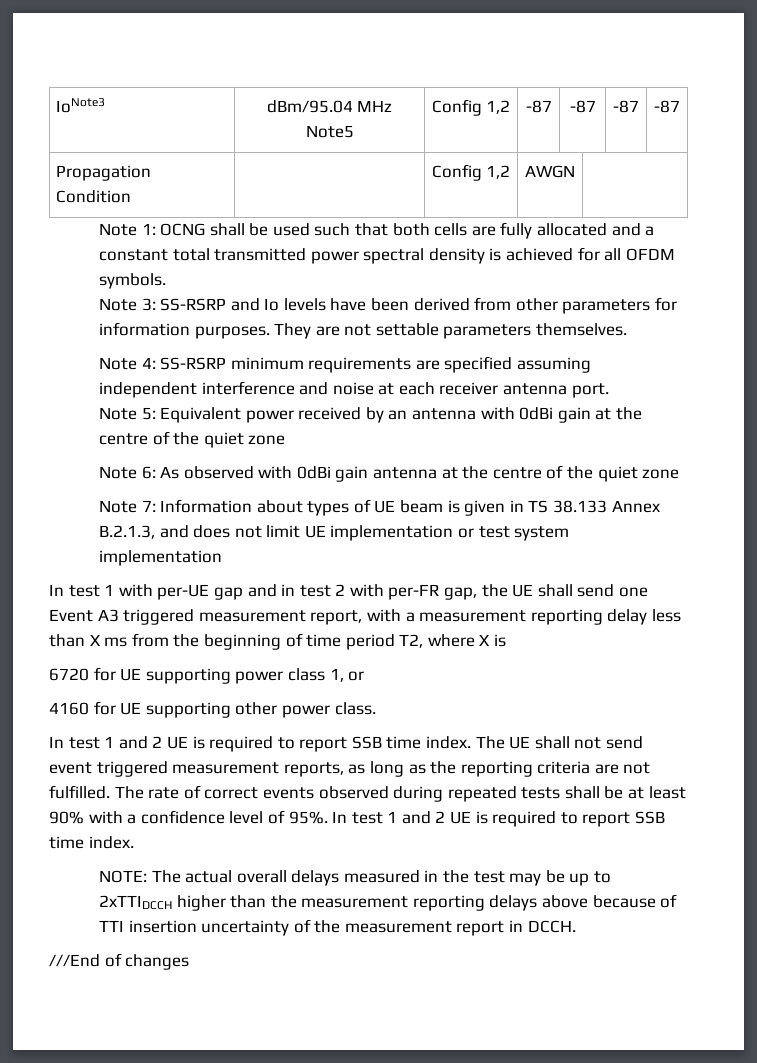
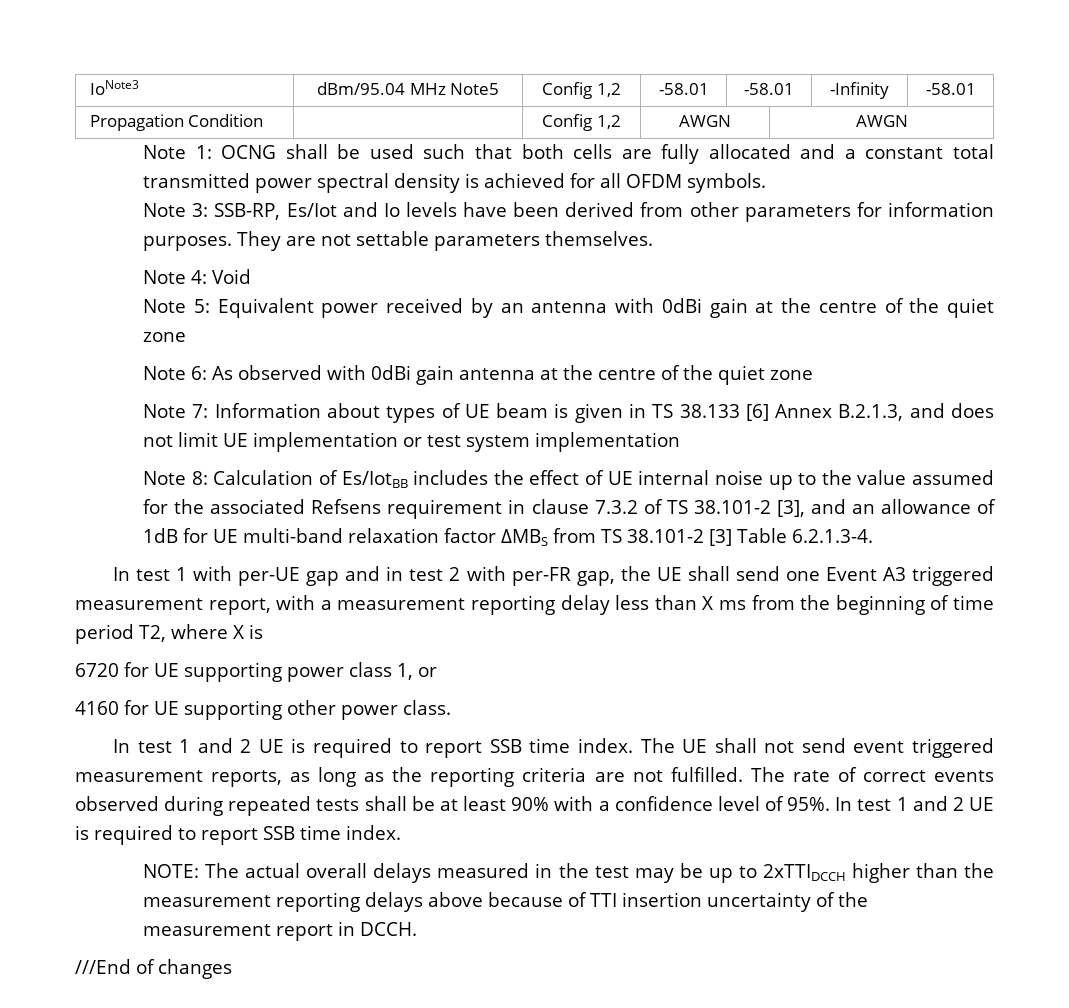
- IoNote3 | dBm/95.04 MHz Note5 | Config 1,2 | -87 | -87 | -87 | -87
+ IoNote3 | dBm/95.04 MHz Note5 | Config 1,2 | -58.01 | -58.01 | -Infinity | -58.01
- Propagation Condition | | Config 1,2 | AWGN |
+ Propagation Condition | | Config 1,2 | AWGN | AWGN
- Note 3: SS-RSRP and Io levels have been derived from other parameters for information purposes.
+ Note 3: SSB-RP, Es/Iot and Io levels have been derived from other parameters for information purposes.
- Note 4: SS-RSRP minimum requirements are specified assuming independent interference and noise at each receiver antenna port.
+ Note 4: Void
- Note 7: Information about types of UE beam is given in TS 38.133 Annex B.2.1.3, and does not limit UE implementation or test system implementation
+ Note 7: Information about types of UE beam is given in TS 38.133 [6] Annex B.2.1.3, and does not limit UE implementation or test system implementation
+ Note 8: Calculation of Es/IotBB includes the effect of UE internal noise up to the value assumed for the associated Refsens requirement in clause 7.3.2 of TS 38.101-2 [3], and an allowance of 1dB for UE multi-band relaxation factor ΔMBS from TS 38.101-2 [3] Table 6.2.1.3-4.

